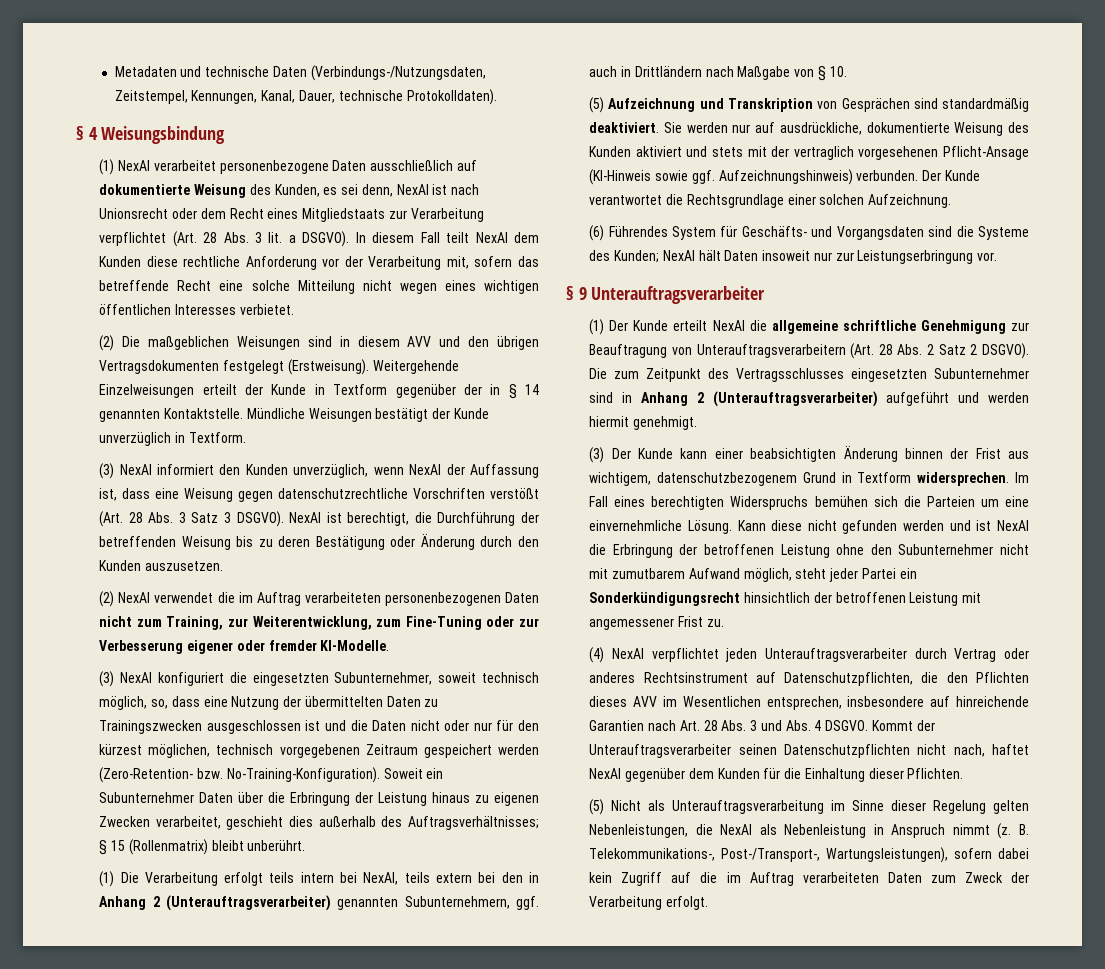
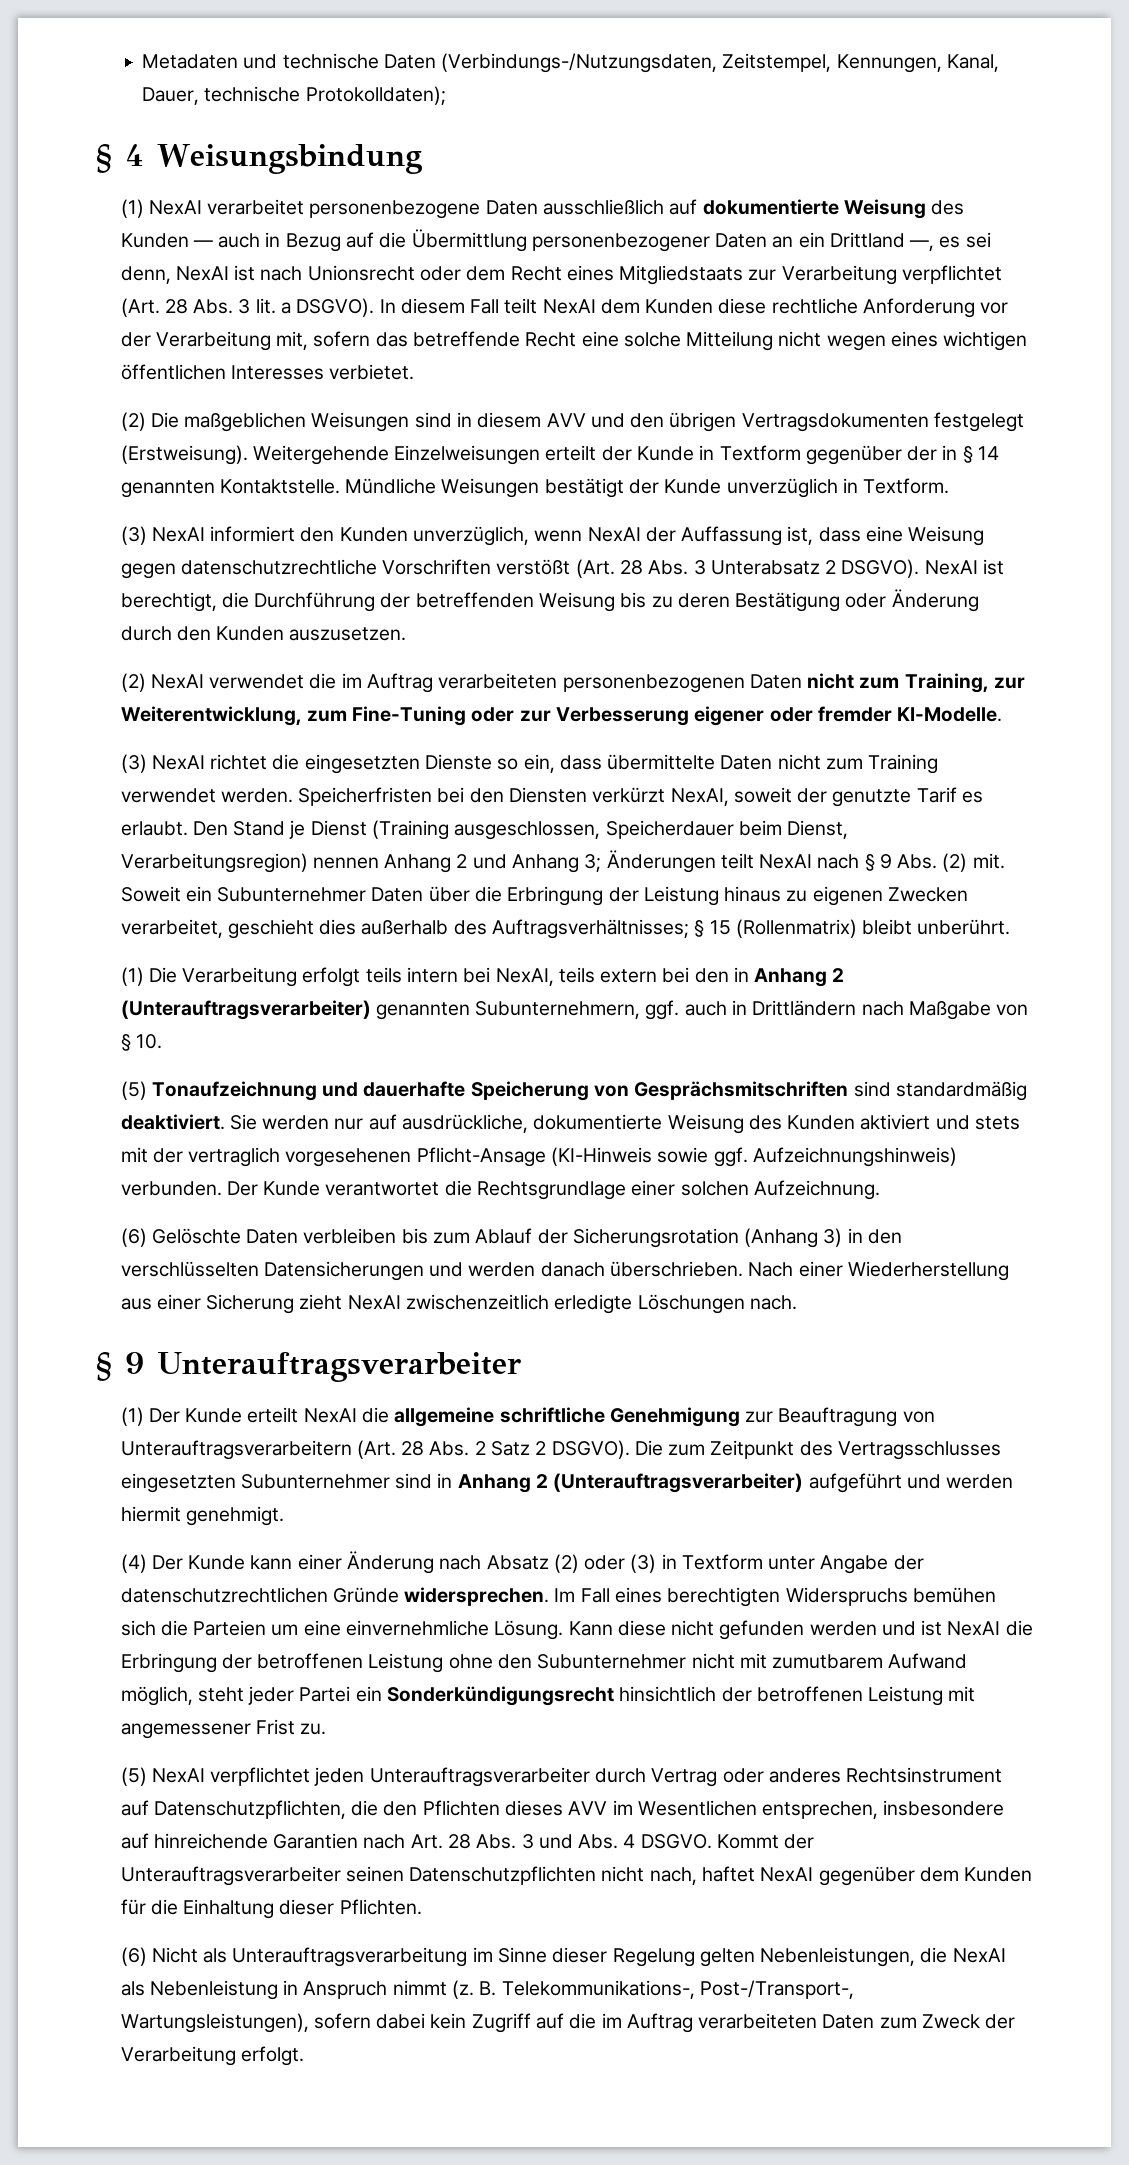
- Metadaten und technische Daten (Verbindungs-/Nutzungsdaten, Zeitstempel, Kennungen, Kanal, Dauer, technische Protokolldaten).
+ Metadaten und technische Daten (Verbindungs-/Nutzungsdaten, Zeitstempel, Kennungen, Kanal, Dauer, technische Protokolldaten);
- (1) NexAI verarbeitet personenbezogene Daten ausschließlich auf dokumentierte Weisung des Kunden, es sei denn, NexAI ist nach Unionsrecht oder dem Recht eines Mitgliedstaats zur Verarbeitung verpflichtet (Art. 28 Abs. 3 lit. a DSGVO).
+ (1) NexAI verarbeitet personenbezogene Daten ausschließlich auf dokumentierte Weisung des Kunden — auch in Bezug auf die Übermittlung personenbezogener Daten an ein Drittland —, es sei denn, NexAI ist nach Unionsrecht oder dem Recht eines Mitgliedstaats zur Verarbeitung verpflichtet (Art. 28 Abs. 3 lit. a DSGVO).
- (3) NexAI informiert den Kunden unverzüglich, wenn NexAI der Auffassung ist, dass eine Weisung gegen datenschutzrechtliche Vorschriften verstößt (Art. 28 Abs. 3 Satz 3 DSGVO).
+ (3) NexAI informiert den Kunden unverzüglich, wenn NexAI der Auffassung ist, dass eine Weisung gegen datenschutzrechtliche Vorschriften verstößt (Art. 28 Abs. 3 Unterabsatz 2 DSGVO).
- (3) NexAI konfiguriert die eingesetzten Subunternehmer, soweit technisch möglich, so, dass eine Nutzung der übermittelten Daten zu Trainingszwecken ausgeschlossen ist und die Daten nicht oder nur für den kürzest möglichen, technisch vorgegebenen Zeitraum gespeichert werden (Zero-Retention- bzw. No-Training-Konfiguration).
+ (3) NexAI richtet die eingesetzten Dienste so ein, dass übermittelte Daten nicht zum Training verwendet werden. Speicherfristen bei den Diensten verkürzt NexAI, soweit der genutzte Tarif es erlaubt. Den Stand je Dienst (Training ausgeschlossen, Speicherdauer beim Dienst, Verarbeitungsregion) nennen Anhang 2 und Anhang 3; Änderungen teilt NexAI nach § 9 Abs. (2) mit.
- (5) Aufzeichnung und Transkription von Gesprächen sind standardmäßig deaktiviert.
+ (5) Tonaufzeichnung und dauerhafte Speicherung von Gesprächsmitschriften sind standardmäßig deaktiviert.
- (6) Führendes System für Geschäfts- und Vorgangsdaten sind die Systeme des Kunden; NexAI hält Daten insoweit nur zur Leistungserbringung vor.
+ (6) Gelöschte Daten verbleiben bis zum Ablauf der Sicherungsrotation (Anhang 3) in den verschlüsselten Datensicherungen und werden danach überschrieben. Nach einer Wiederherstellung aus einer Sicherung zieht NexAI zwischenzeitlich erledigte Löschungen nach.
- (3) Der Kunde kann einer beabsichtigten Änderung binnen der Frist aus wichtigem, datenschutzbezogenem Grund in Textform widersprechen.
+ (4) Der Kunde kann einer Änderung nach Absatz (2) oder (3) in Textform unter Angabe der datenschutzrechtlichen Gründe widersprechen.
- (4) NexAI verpflichtet jeden Unterauftragsverarbeiter durch Vertrag oder anderes Rechtsinstrument auf Datenschutzpflichten, die den Pflichten dieses AVV im Wesentlichen entsprechen, insbesondere auf hinreichende Garantien nach Art. 28 Abs. 3 und Abs. 4 DSGVO.
+ (5) NexAI verpflichtet jeden Unterauftragsverarbeiter durch Vertrag oder anderes Rechtsinstrument auf Datenschutzpflichten, die den Pflichten dieses AVV im Wesentlichen entsprechen, insbesondere auf hinreichende Garantien nach Art. 28 Abs. 3 und Abs. 4 DSGVO.
- (5) Nicht als Unterauftragsverarbeitung im Sinne dieser Regelung gelten Nebenleistungen, die NexAI als Nebenleistung in Anspruch nimmt (z.
+ (6) Nicht als Unterauftragsverarbeitung im Sinne dieser Regelung gelten Nebenleistungen, die NexAI als Nebenleistung in Anspruch nimmt (z.

